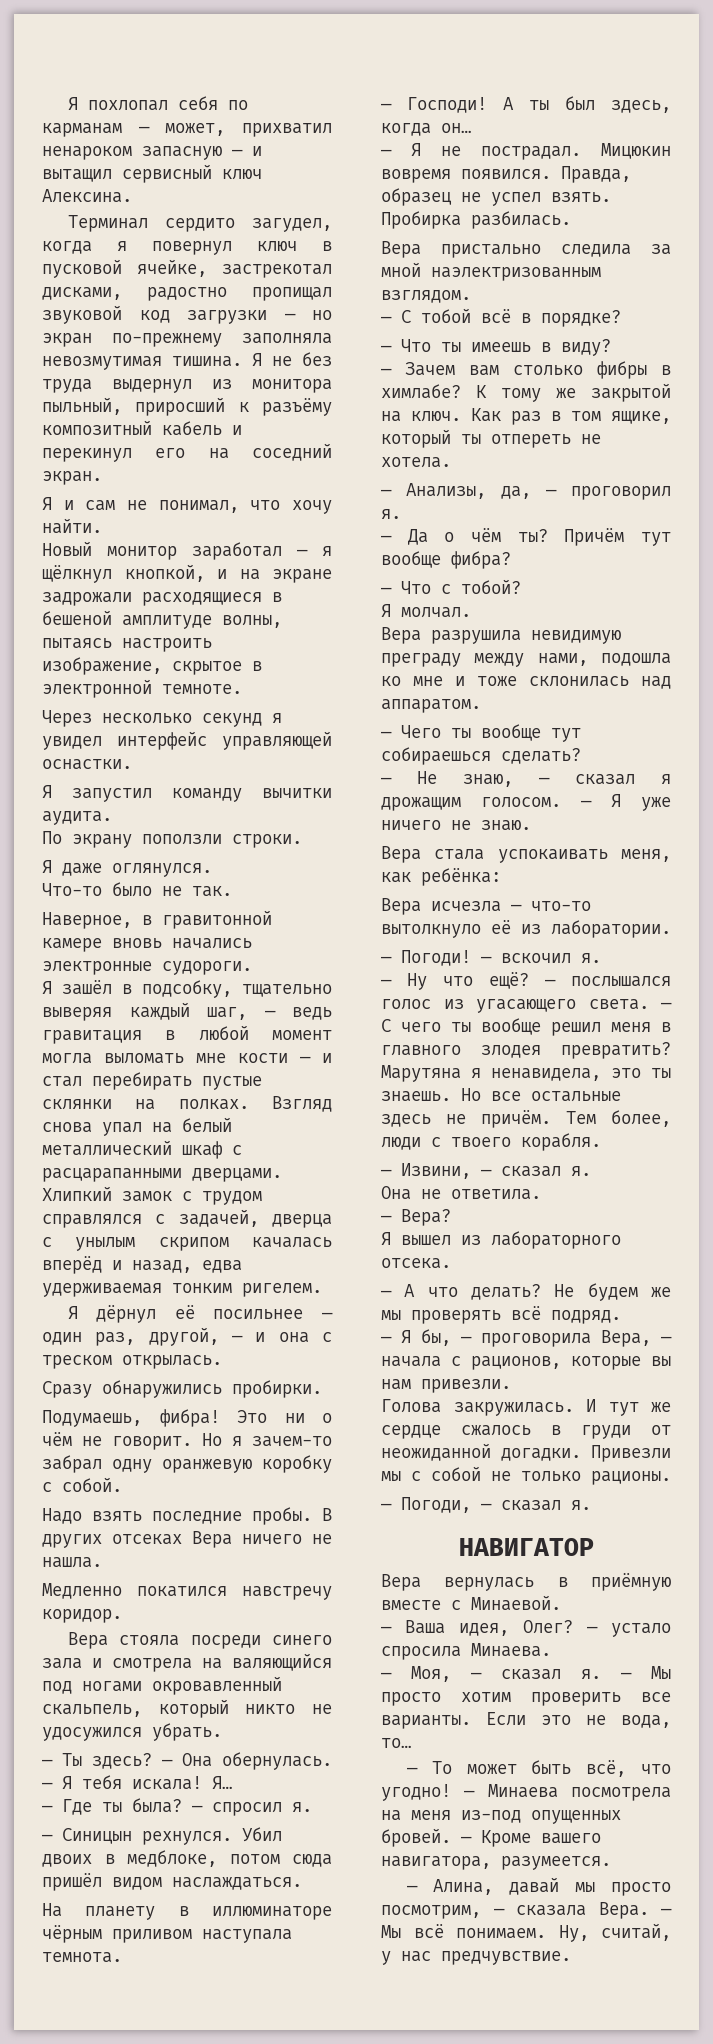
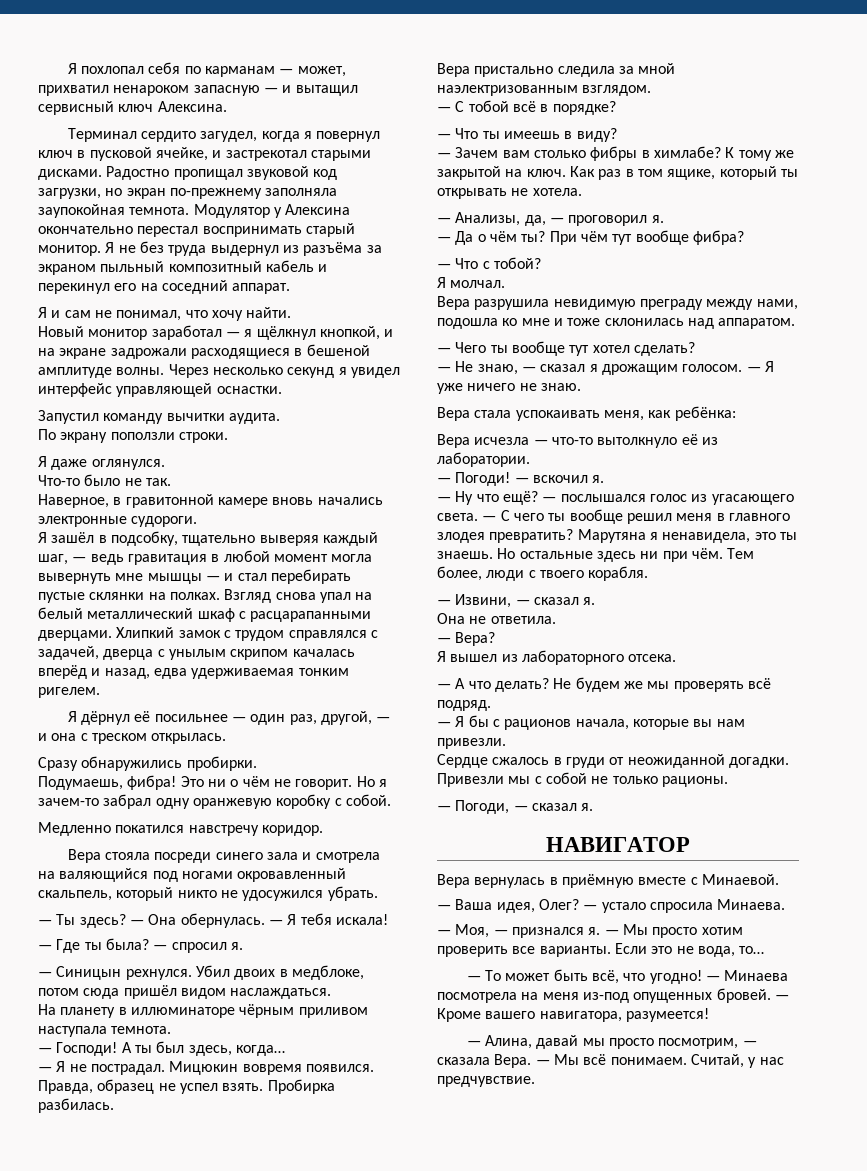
- Терминал сердито загудел, когда я повернул ключ в пусковой ячейке, застрекотал дисками, радостно пропищал звуковой код загрузки — но экран по-прежнему заполняла невозмутимая тишина.
+ Терминал сердито загудел, когда я повернул ключ в пусковой ячейке, и застрекотал старыми дисками. Радостно пропищал звуковой код загрузки, но экран по-прежнему заполняла заупокойная темнота. Модулятор у Алексина окончательно перестал воспринимать старый монитор.
- Я не без труда выдернул из монитора пыльный, приросший к разъёму композитный кабель и перекинул его на соседний экран.
+ Я не без труда выдернул из разъёма за экраном пыльный композитный кабель и перекинул его на соседний аппарат.
- Новый монитор заработал — я щёлкнул кнопкой, и на экране задрожали расходящиеся в бешеной амплитуде волны, пытаясь настроить изображение, скрытое в электронной темноте.
- Через несколько секунд я увидел интерфейс управляющей оснастки.
+ Новый монитор заработал — я щёлкнул кнопкой, и на экране задрожали расходящиеся в бешеной амплитуде волны. Через несколько секунд я увидел интерфейс управляющей оснастки.
- Я запустил команду вычитки аудита.
+ Запустил команду вычитки аудита.
- Я зашёл в подсобку, тщательно выверяя каждый шаг, — ведь гравитация в любой момент могла выломать мне кости — и стал перебирать пустые склянки на полках.
+ Я зашёл в подсобку, тщательно выверяя каждый шаг, — ведь гравитация в любой момент могла вывернуть мне мышцы — и стал перебирать пустые склянки на полках.
- Надо взять последние пробы. В других отсеках Вера ничего не нашла.
- Я…
- А ты был здесь, когда он…
+ А ты был здесь, когда…
- Как раз в том ящике, который ты отпереть не хотела.
+ Как раз в том ящике, который ты открывать не хотела.
- Причём тут вообще фибра?
+ При чём тут вообще фибра?
- — Чего ты вообще тут собираешься сделать?
+ — Чего ты вообще тут хотел сделать?
- Но все остальные здесь не причём.
+ Но остальные здесь ни при чём.
- — Я бы, — проговорила Вера, — начала с рационов, которые вы нам привезли.
- Голова закружилась. И тут же сердце сжалось в груди от неожиданной догадки.
+ — Я бы с рационов начала, которые вы нам привезли.
+ Сердце сжалось в груди от неожиданной догадки.
- — Моя, — сказал я.
+ — Моя, — признался я.
- — Кроме вашего навигатора, разумеется.
+ — Кроме вашего навигатора, разумеется!
- Ну, считай, у нас предчувствие.
+ Считай, у нас предчувствие.

